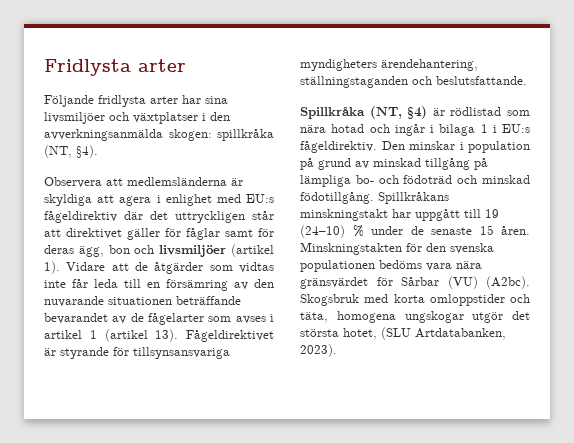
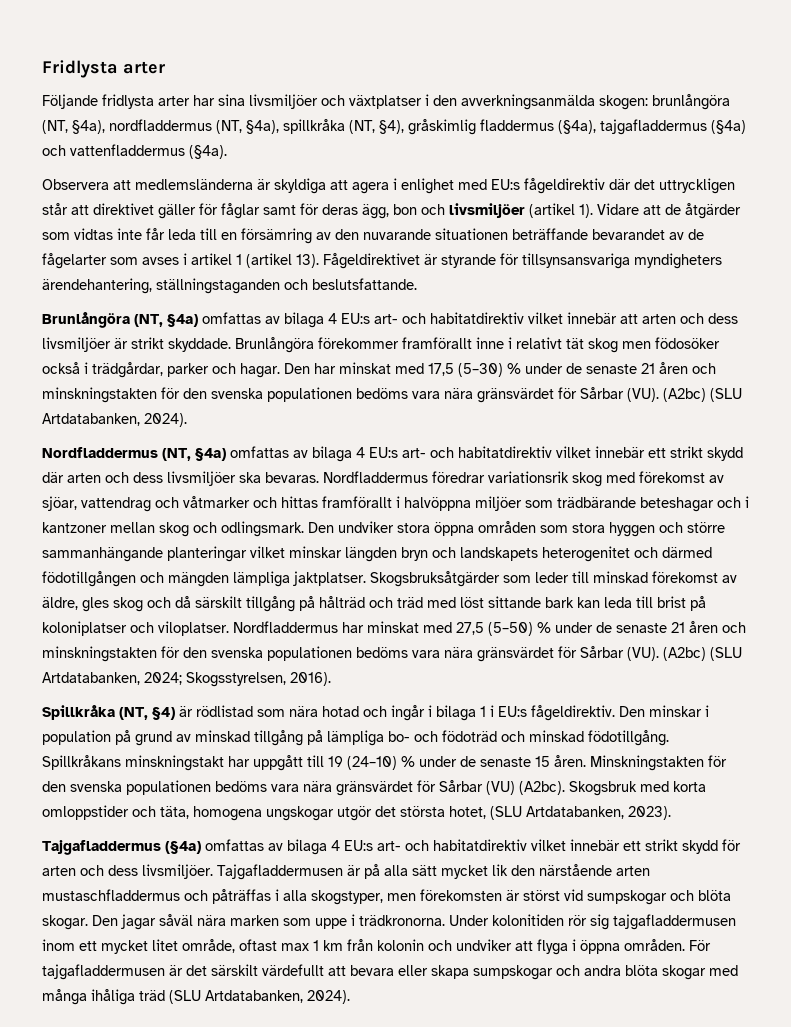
- Följande fridlysta arter har sina livsmiljöer och växtplatser i den avverkningsanmälda skogen: spillkråka (NT, §4).
+ Följande fridlysta arter har sina livsmiljöer och växtplatser i den avverkningsanmälda skogen: brunlångöra (NT, §4a), nordfladdermus (NT, §4a), spillkråka (NT, §4), gråskimlig fladdermus (§4a), tajgafladdermus (§4a) och vattenfladdermus (§4a).
+ Brunlångöra (NT, §4a) omfattas av bilaga 4 EU:s art- och habitatdirektiv vilket innebär att arten och dess livsmiljöer är strikt skyddade. Brunlångöra förekommer framförallt inne i relativt tät skog men födosöker också i trädgårdar, parker och hagar. Den har minskat med 17,5 (5–30) % under de senaste 21 åren och minskningstakten för den svenska populationen bedöms vara nära gränsvärdet för Sårbar (VU). (A2bc) (SLU Artdatabanken, 2024).
+ Nordfladdermus (NT, §4a) omfattas av bilaga 4 EU:s art- och habitatdirektiv vilket innebär ett strikt skydd där arten och dess livsmiljöer ska bevaras. Nordfladdermus föredrar variationsrik skog med förekomst av sjöar, vattendrag och våtmarker och hittas framförallt i halvöppna miljöer som trädbärande beteshagar och i kantzoner mellan skog och odlingsmark. Den undviker stora öppna områden som stora hyggen och större sammanhängande planteringar vilket minskar längden bryn och landskapets heterogenitet och därmed födotillgången och mängden lämpliga jaktplatser. Skogsbruksåtgärder som leder till minskad förekomst av äldre, gles skog och då särskilt tillgång på hålträd och träd med löst sittande bark kan leda till brist på koloniplatser och viloplatser. Nordfladdermus har minskat med 27,5 (5–50) % under de senaste 21 åren och minskningstakten för den svenska populationen bedöms vara nära gränsvärdet för Sårbar (VU). (A2bc) (SLU Artdatabanken, 2024; Skogsstyrelsen, 2016).
+ Tajgafladdermus (§4a) omfattas av bilaga 4 EU:s art- och habitatdirektiv vilket innebär ett strikt skydd för arten och dess livsmiljöer. Tajgafladdermusen är på alla sätt mycket lik den närstående arten mustaschfladdermus och påträffas i alla skogstyper, men förekomsten är störst vid sumpskogar och blöta skogar. Den jagar såväl nära marken som uppe i trädkronorna. Under kolonitiden rör sig tajgafladdermusen inom ett mycket litet område, oftast max 1 km från kolonin och undviker att flyga i öppna områden. För tajgafladdermusen är det särskilt värdefullt att bevara eller skapa sumpskogar och andra blöta skogar med många ihåliga träd (SLU Artdatabanken, 2024).

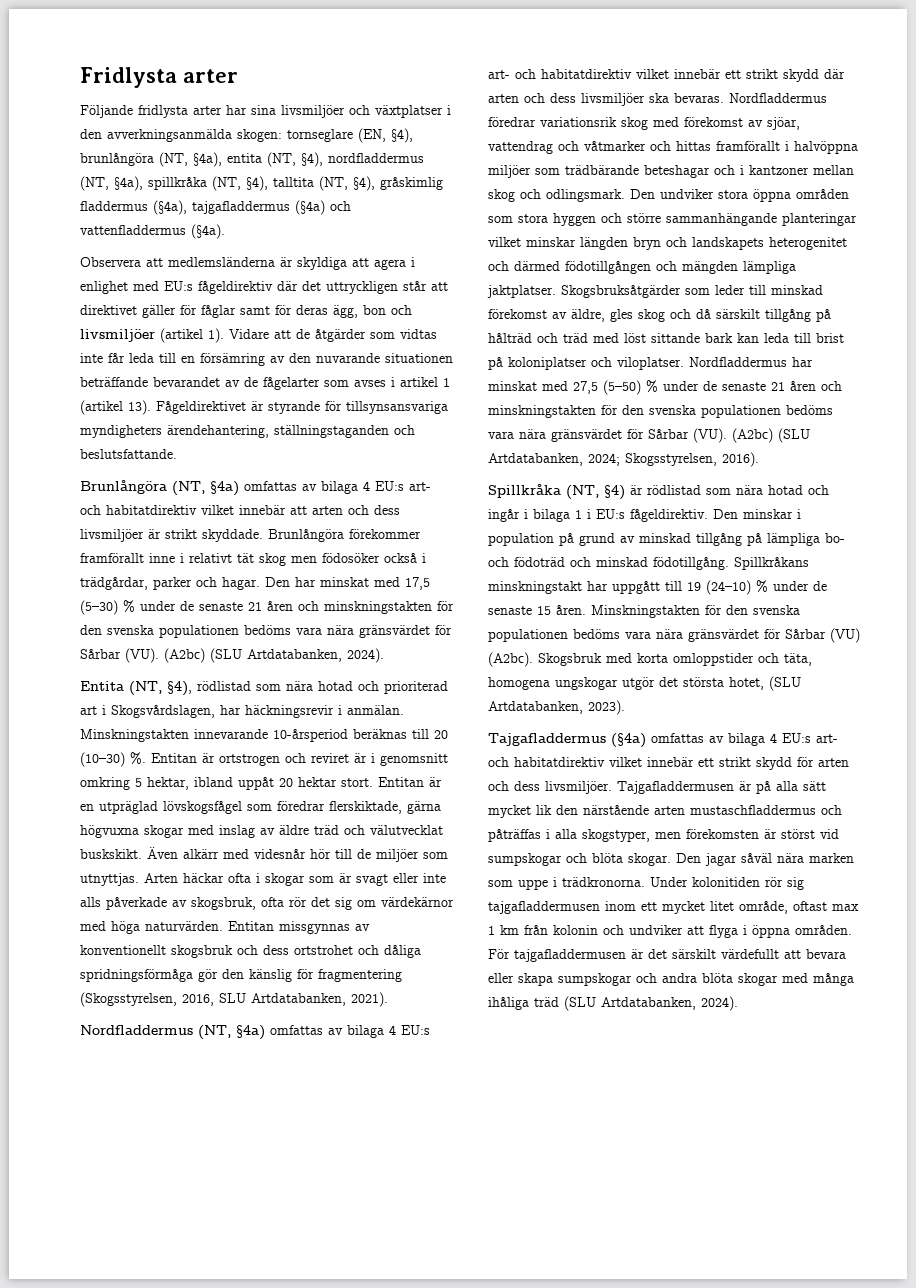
- Följande fridlysta arter har sina livsmiljöer och växtplatser i den avverkningsanmälda skogen: brunlångöra (NT, §4a), nordfladdermus (NT, §4a), spillkråka (NT, §4), gråskimlig fladdermus (§4a), tajgafladdermus (§4a) och vattenfladdermus (§4a).
+ Följande fridlysta arter har sina livsmiljöer och växtplatser i den avverkningsanmälda skogen: tornseglare (EN, §4), brunlångöra (NT, §4a), entita (NT, §4), nordfladdermus (NT, §4a), spillkråka (NT, §4), talltita (NT, §4), gråskimlig fladdermus (§4a), tajgafladdermus (§4a) och vattenfladdermus (§4a).
+ Entita (NT, §4), rödlistad som nära hotad och prioriterad art i Skogsvårdslagen, har häckningsrevir i anmälan. Minskningstakten innevarande 10-årsperiod beräknas till 20 (10–30) %. Entitan är ortstrogen och reviret är i genomsnitt omkring 5 hektar, ibland uppåt 20 hektar stort. Entitan är en utpräglad lövskogsfågel som föredrar flerskiktade, gärna högvuxna skogar med inslag av äldre träd och välutvecklat buskskikt. Även alkärr med videsnår hör till de miljöer som utnyttjas. Arten häckar ofta i skogar som är svagt eller inte alls påverkade av skogsbruk, ofta rör det sig om värdekärnor med höga naturvärden. Entitan missgynnas av konventionellt skogsbruk och dess ortstrohet och dåliga spridningsförmåga gör den känslig för fragmentering (Skogsstyrelsen, 2016, SLU Artdatabanken, 2021).

